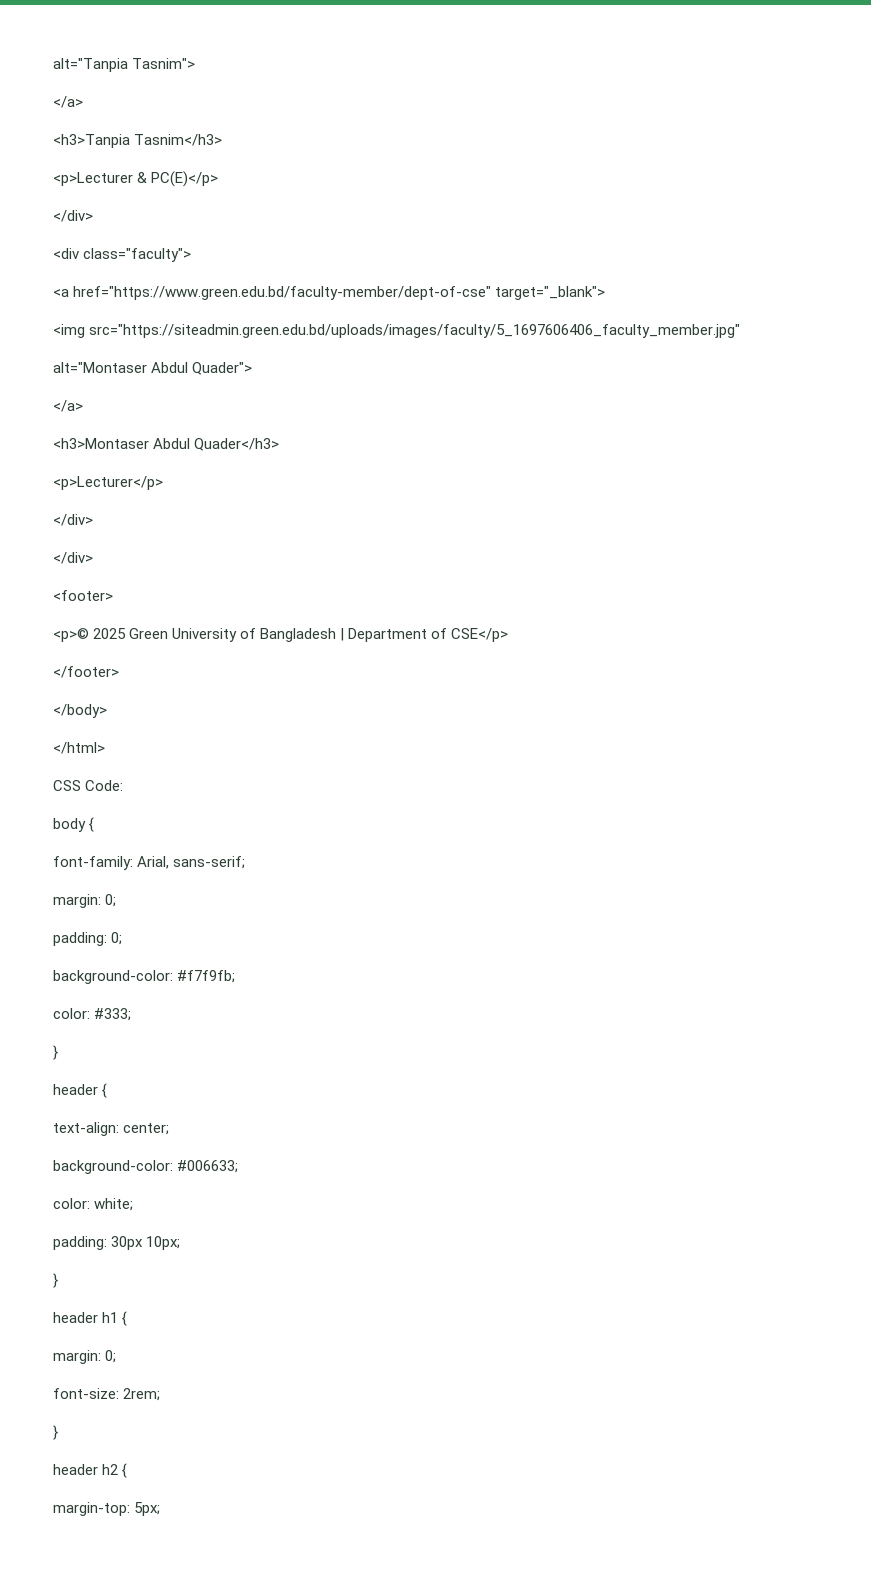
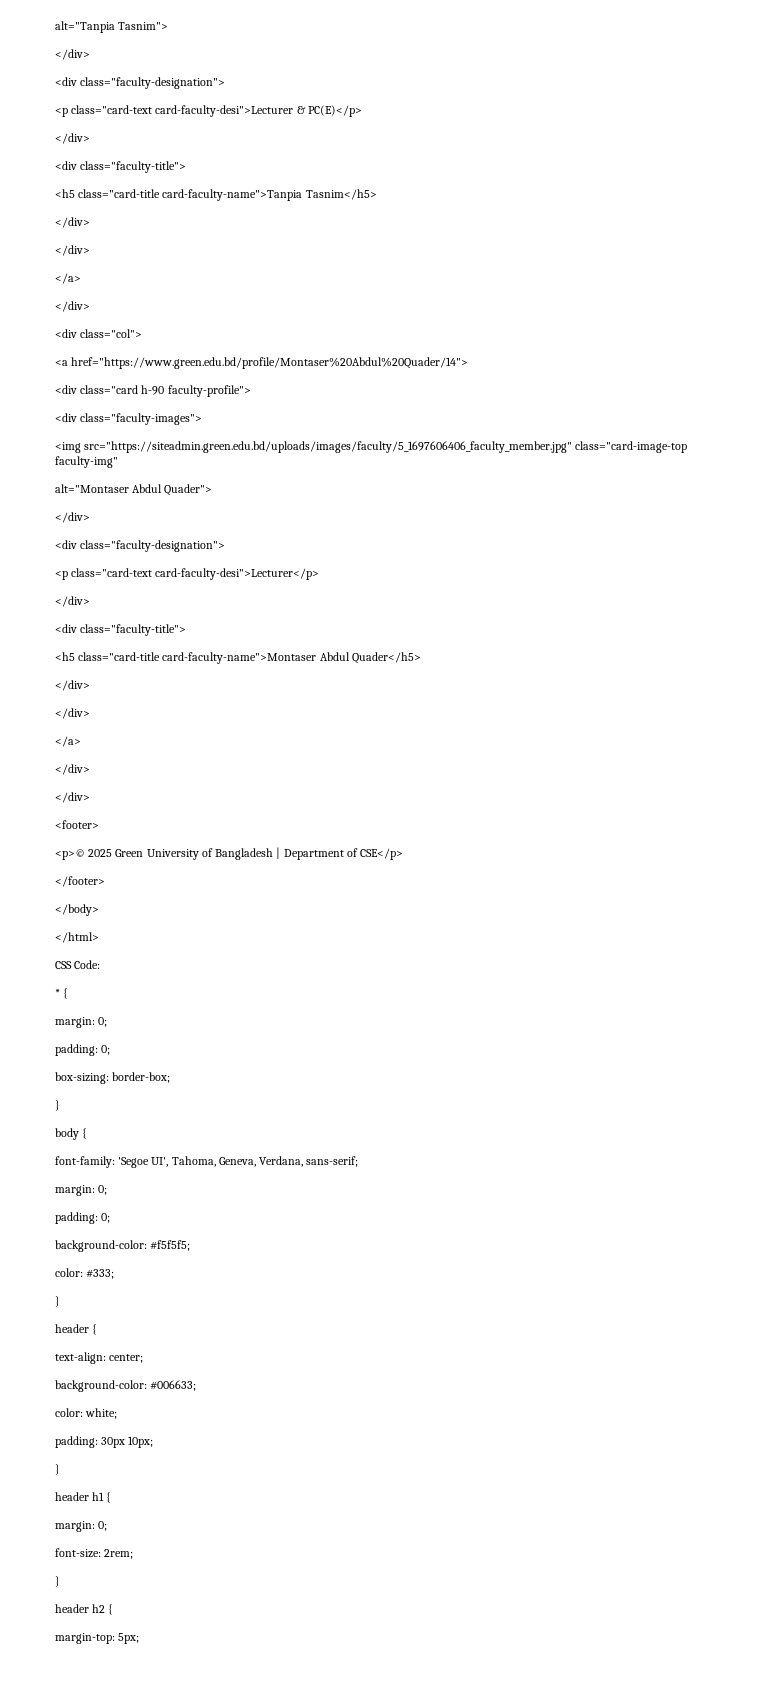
  alt="Tanpia Tasnim">
+ </div>
+ <div class="faculty-designation">
+ <p class="card-text card-faculty-desi">Lecturer & PC(E)</p>
+ </div>
+ <div class="faculty-title">
+ <h5 class="card-title card-faculty-name">Tanpia Tasnim</h5>
+ </div>
+ </div>
  </a>
- <h3>Tanpia Tasnim</h3>
- <p>Lecturer & PC(E)</p>
  </div>
- <div class="faculty">
- <a href="https://www.green.edu.bd/faculty-member/dept-of-cse" target="_blank">
+ <div class="col">
+ <a href="https://www.green.edu.bd/profile/Montaser%20Abdul%20Quader/14">
+ <div class="card h-90 faculty-profile">
+ <div class="faculty-images">
- <img src="https://siteadmin.green.edu.bd/uploads/images/faculty/5_1697606406_faculty_member.jpg"
+ <img src="https://siteadmin.green.edu.bd/uploads/images/faculty/5_1697606406_faculty_member.jpg" class="card-image-top faculty-img"
  alt="Montaser Abdul Quader">
+ </div>
+ <div class="faculty-designation">
+ <p class="card-text card-faculty-desi">Lecturer</p>
+ </div>
+ <div class="faculty-title">
+ <h5 class="card-title card-faculty-name">Montaser Abdul Quader</h5>
+ </div>
+ </div>
  </a>
- <h3>Montaser Abdul Quader</h3>
- <p>Lecturer</p>
+ * {
+ margin: 0;
+ padding: 0;
+ box-sizing: border-box;
+ }
  body {
- font-family: Arial, sans-serif;
+ font-family: 'Segoe UI', Tahoma, Geneva, Verdana, sans-serif;
- background-color: #f7f9fb;
+ background-color: #f5f5f5;

